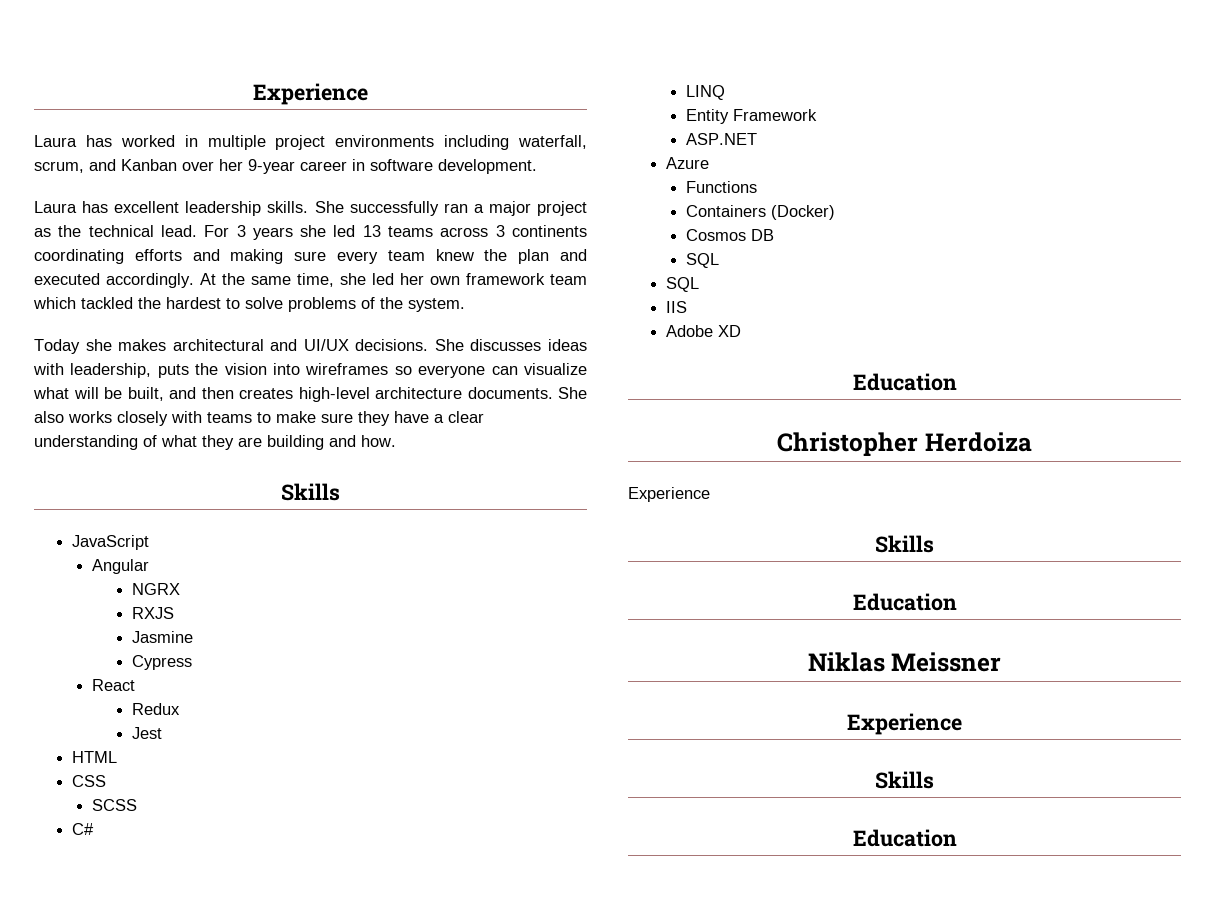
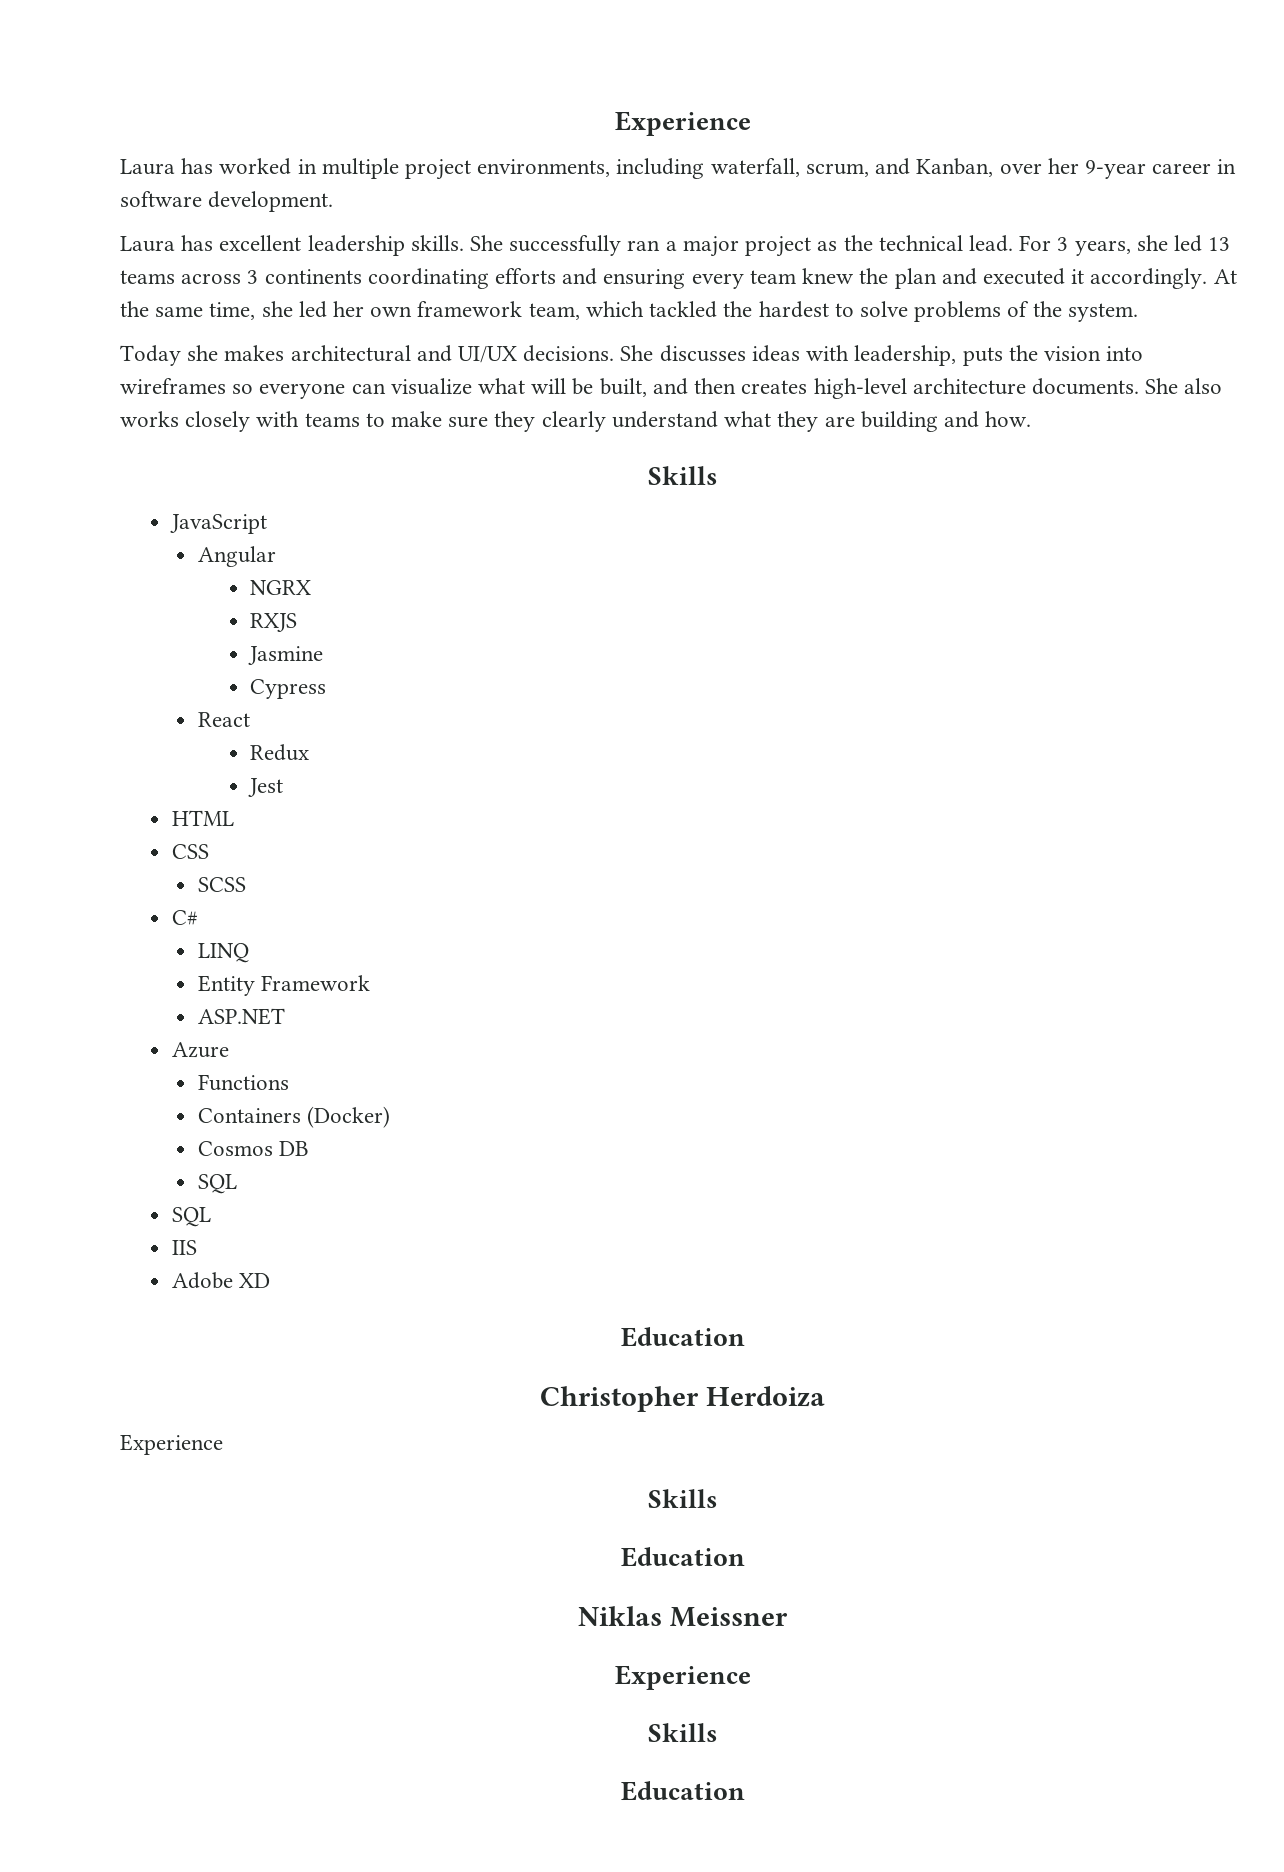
- Laura has worked in multiple project environments including waterfall, scrum, and Kanban over her 9-year career in software development.
+ Laura has worked in multiple project environments, including waterfall, scrum, and Kanban, over her 9-year career in software development.
- For 3 years she led 13 teams across 3 continents coordinating efforts and making sure every team knew the plan and executed accordingly.
+ For 3 years, she led 13 teams across 3 continents coordinating efforts and ensuring every team knew the plan and executed it accordingly.
- At the same time, she led her own framework team which tackled the hardest to solve problems of the system.
+ At the same time, she led her own framework team, which tackled the hardest to solve problems of the system.
- She also works closely with teams to make sure they have a clear understanding of what they are building and how.
+ She also works closely with teams to make sure they clearly understand what they are building and how.

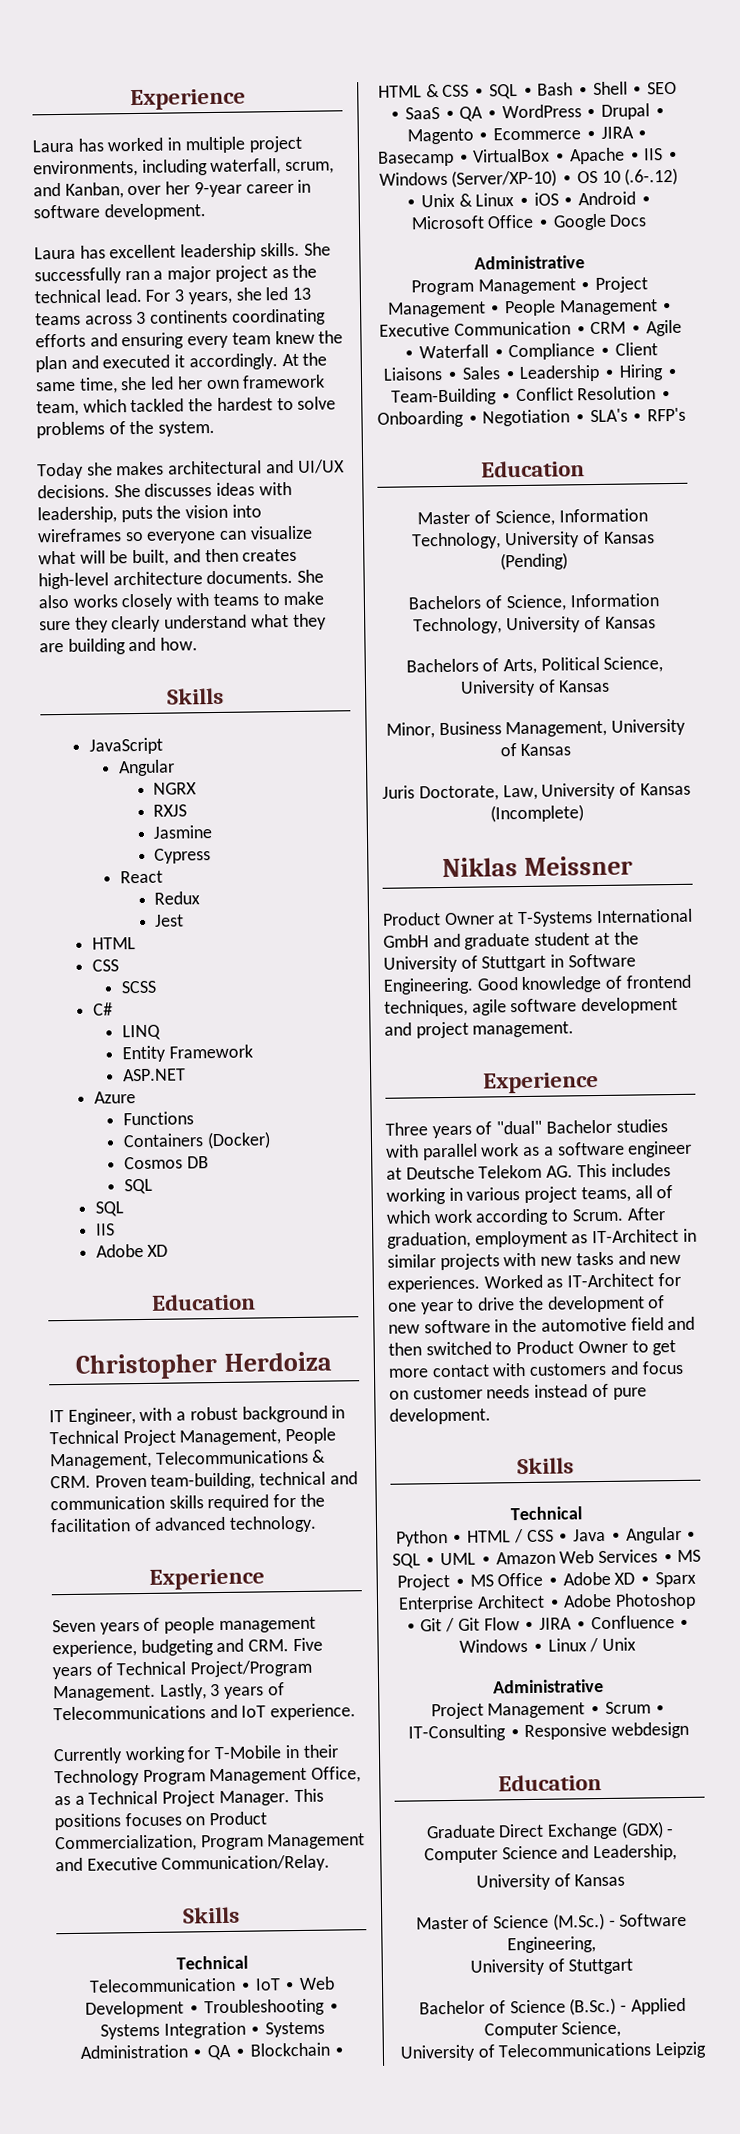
  Christopher Herdoiza
+ IT Engineer, with a robust background in Technical Project Management, People Management, Telecommunications & CRM. Proven team-building, technical and communication skills required for the facilitation of advanced technology.
  Experience
+ Seven years of people management experience, budgeting and CRM. Five years of Technical Project/Program Management. Lastly, 3 years of Telecommunications and IoT experience.
+ Currently working for T-Mobile in their Technology Program Management Office, as a Technical Project Manager. This positions focuses on Product Commercialization, Program Management and Executive Communication/Relay.
  Skills
+ Technical
+ Telecommunication ∙ IoT ∙ Web Development ∙ Troubleshooting ∙ Systems Integration ∙ Systems Administration ∙ QA ∙ Blockchain ∙ HTML & CSS ∙ SQL ∙ Bash ∙ Shell ∙ SEO ∙ SaaS ∙ QA ∙ WordPress ∙ Drupal ∙ Magento ∙ Ecommerce ∙ JIRA ∙ Basecamp ∙ VirtualBox ∙ Apache ∙ IIS ∙ Windows (Server/XP-10) ∙ OS 10 (.6-.12) ∙ Unix & Linux ∙ iOS ∙ Android ∙ Microsoft Office ∙ Google Docs
+ Administrative
+ Program Management ∙ Project Management ∙ People Management ∙ Executive Communication ∙ CRM ∙ Agile ∙ Waterfall ∙ Compliance ∙ Client Liaisons ∙ Sales ∙ Leadership ∙ Hiring ∙ Team-Building ∙ Conflict Resolution ∙ Onboarding ∙ Negotiation ∙ SLA's ∙ RFP's
  Education
+ Master of Science, Information Technology, University of Kansas (Pending)
+ Bachelors of Science, Information Technology, University of Kansas
+ Bachelors of Arts, Political Science, University of Kansas
+ Minor, Business Management, University of Kansas
+ Juris Doctorate, Law, University of Kansas (Incomplete)
  Niklas Meissner
+ Product Owner at T-Systems International GmbH and graduate student at the University of Stuttgart in Software Engineering. Good knowledge of frontend techniques, agile software development and project management.
  Experience
+ Three years of "dual" Bachelor studies with parallel work as a software engineer at Deutsche Telekom AG. This includes working in various project teams, all of which work according to Scrum. After graduation, employment as IT-Architect in similar projects with new tasks and new experiences. Worked as IT-Architect for one year to drive the development of new software in the automotive field and then switched to Product Owner to get more contact with customers and focus on customer needs instead of pure development.
  Skills
+ Technical
+ Python ∙ HTML / CSS ∙ Java ∙ Angular ∙ SQL ∙ UML ∙ Amazon Web Services ∙ MS Project ∙ MS Office ∙ Adobe XD ∙ Sparx Enterprise Architect ∙ Adobe Photoshop ∙ Git / Git Flow ∙ JIRA ∙ Confluence ∙ Windows ∙ Linux / Unix
+ Administrative
+ Project Management ∙ Scrum ∙ IT-Consulting ∙ Responsive webdesign
  Education
+ Graduate Direct Exchange (GDX) - Computer Science and Leadership,
+ University of Kansas
+ Master of Science (M.Sc.) - Software Engineering,
+ University of Stuttgart
+ Bachelor of Science (B.Sc.) - Applied Computer Science,
+ University of Telecommunications Leipzig

